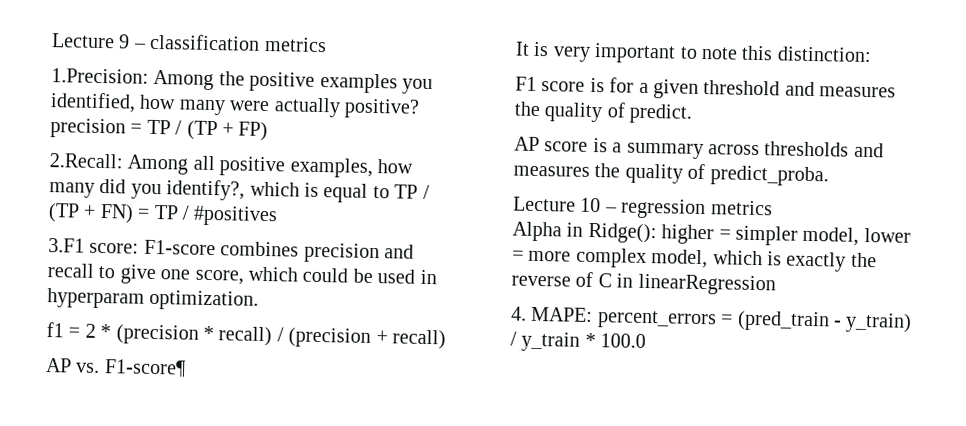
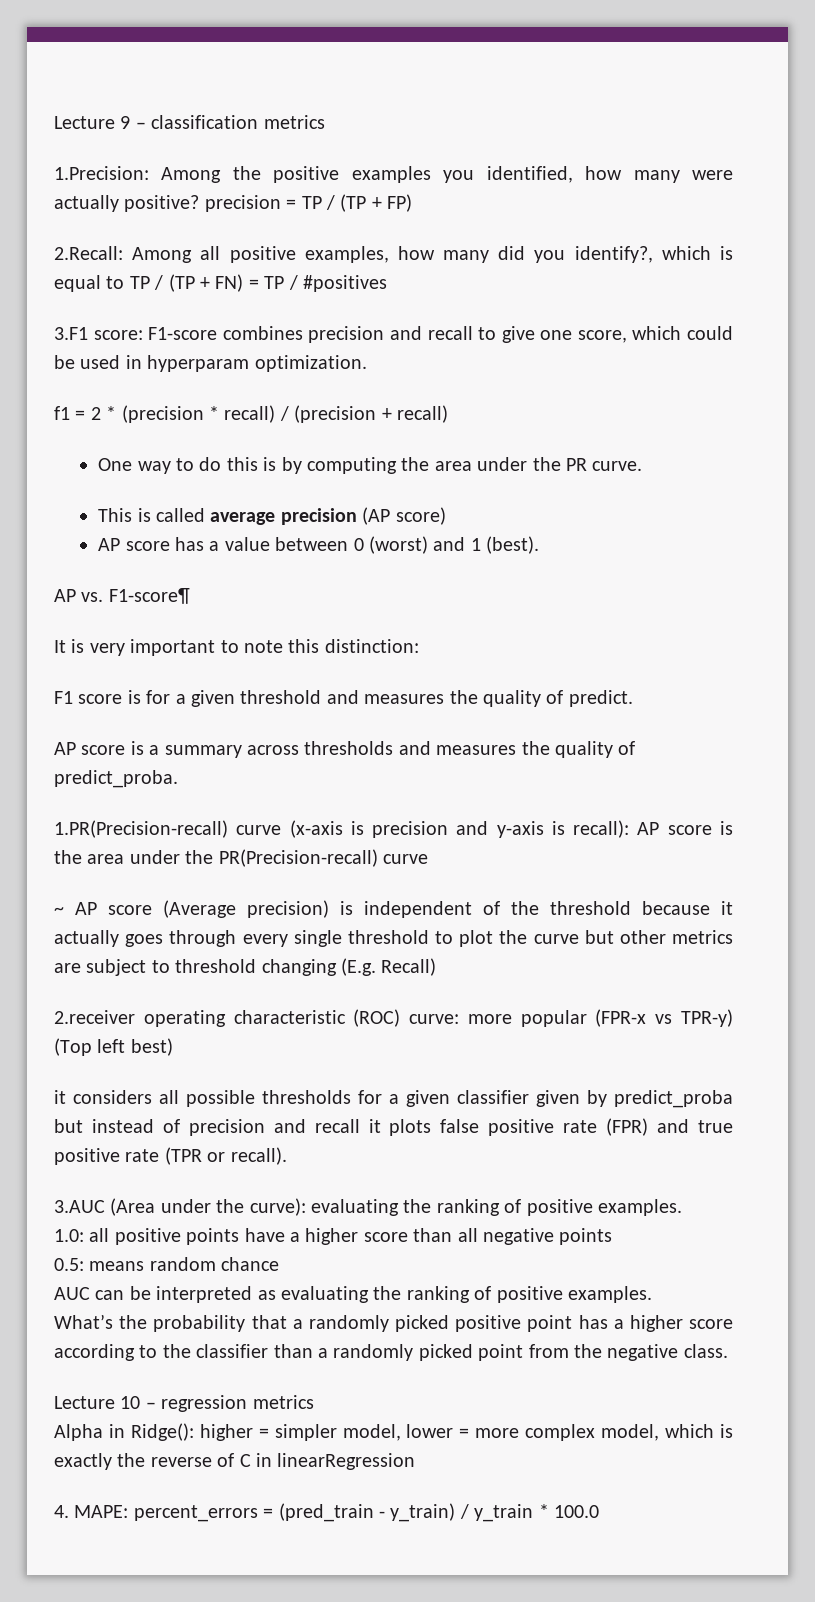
+ One way to do this is by computing the area under the PR curve.
+ This is called average precision (AP score)
+ AP score has a value between 0 (worst) and 1 (best).
+ 1.PR(Precision-recall) curve (x-axis is precision and y-axis is recall): AP score is the area under the PR(Precision-recall) curve
+ ~ AP score (Average precision) is independent of the threshold because it actually goes through every single threshold to plot the curve but other metrics are subject to threshold changing (E.g. Recall)
+ 2.receiver operating characteristic (ROC) curve: more popular (FPR-x vs TPR-y) (Top left best)
+ it considers all possible thresholds for a given classifier given by predict_proba but instead of precision and recall it plots false positive rate (FPR) and true positive rate (TPR or recall).
+ 3.AUC (Area under the curve): evaluating the ranking of positive examples.
+ 1.0: all positive points have a higher score than all negative points
+ 0.5: means random chance
+ AUC can be interpreted as evaluating the ranking of positive examples.
+ What’s the probability that a randomly picked positive point has a higher score according to the classifier than a randomly picked point from the negative class.

